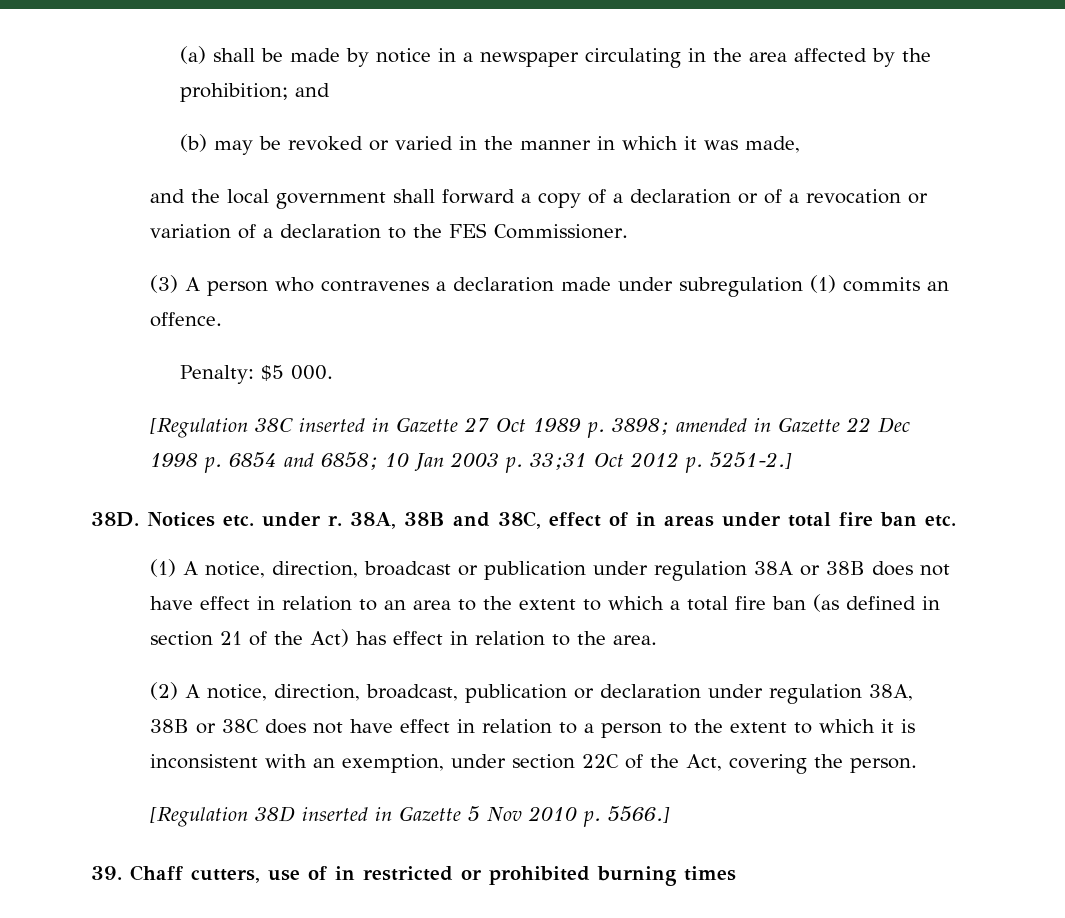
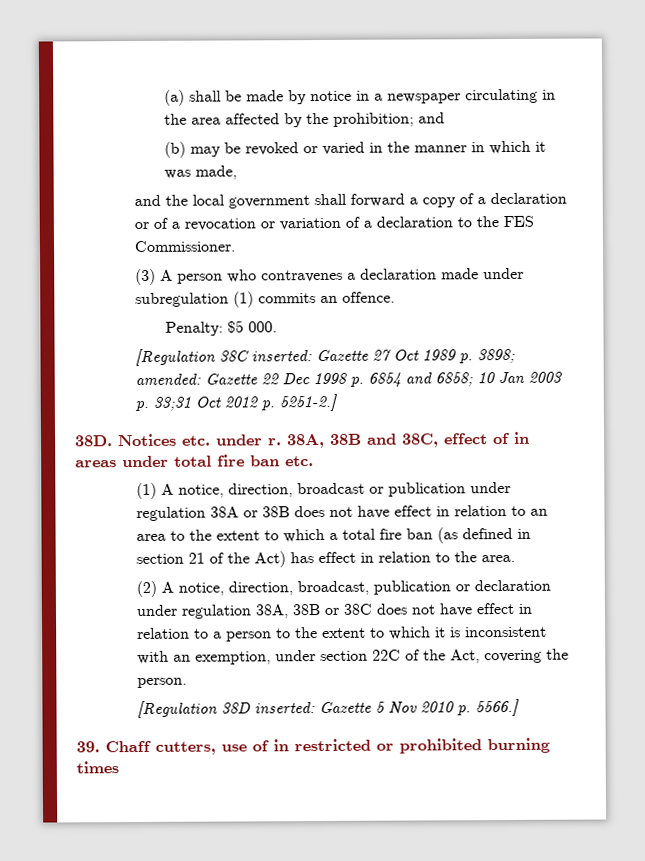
- [Regulation 38C inserted in Gazette 27 Oct 1989 p. 3898; amended in Gazette 22 Dec 1998 p. 6854 and 6858; 10 Jan 2003 p. 33;31 Oct 2012 p. 5251-2.]
+ [Regulation 38C inserted: Gazette 27 Oct 1989 p. 3898; amended: Gazette 22 Dec 1998 p. 6854 and 6858; 10 Jan 2003 p. 33;31 Oct 2012 p. 5251-2.]
- [Regulation 38D inserted in Gazette 5 Nov 2010 p. 5566.]
+ [Regulation 38D inserted: Gazette 5 Nov 2010 p. 5566.]

